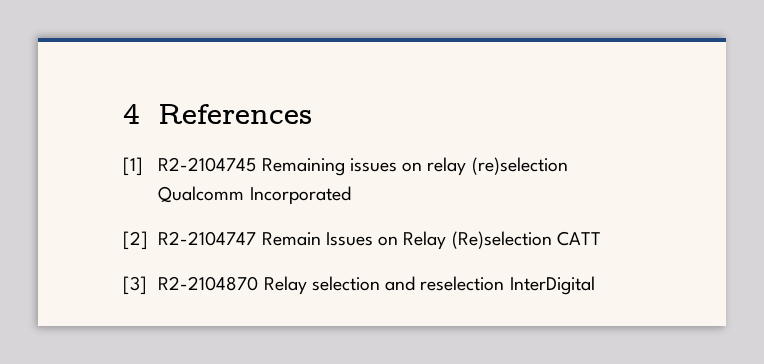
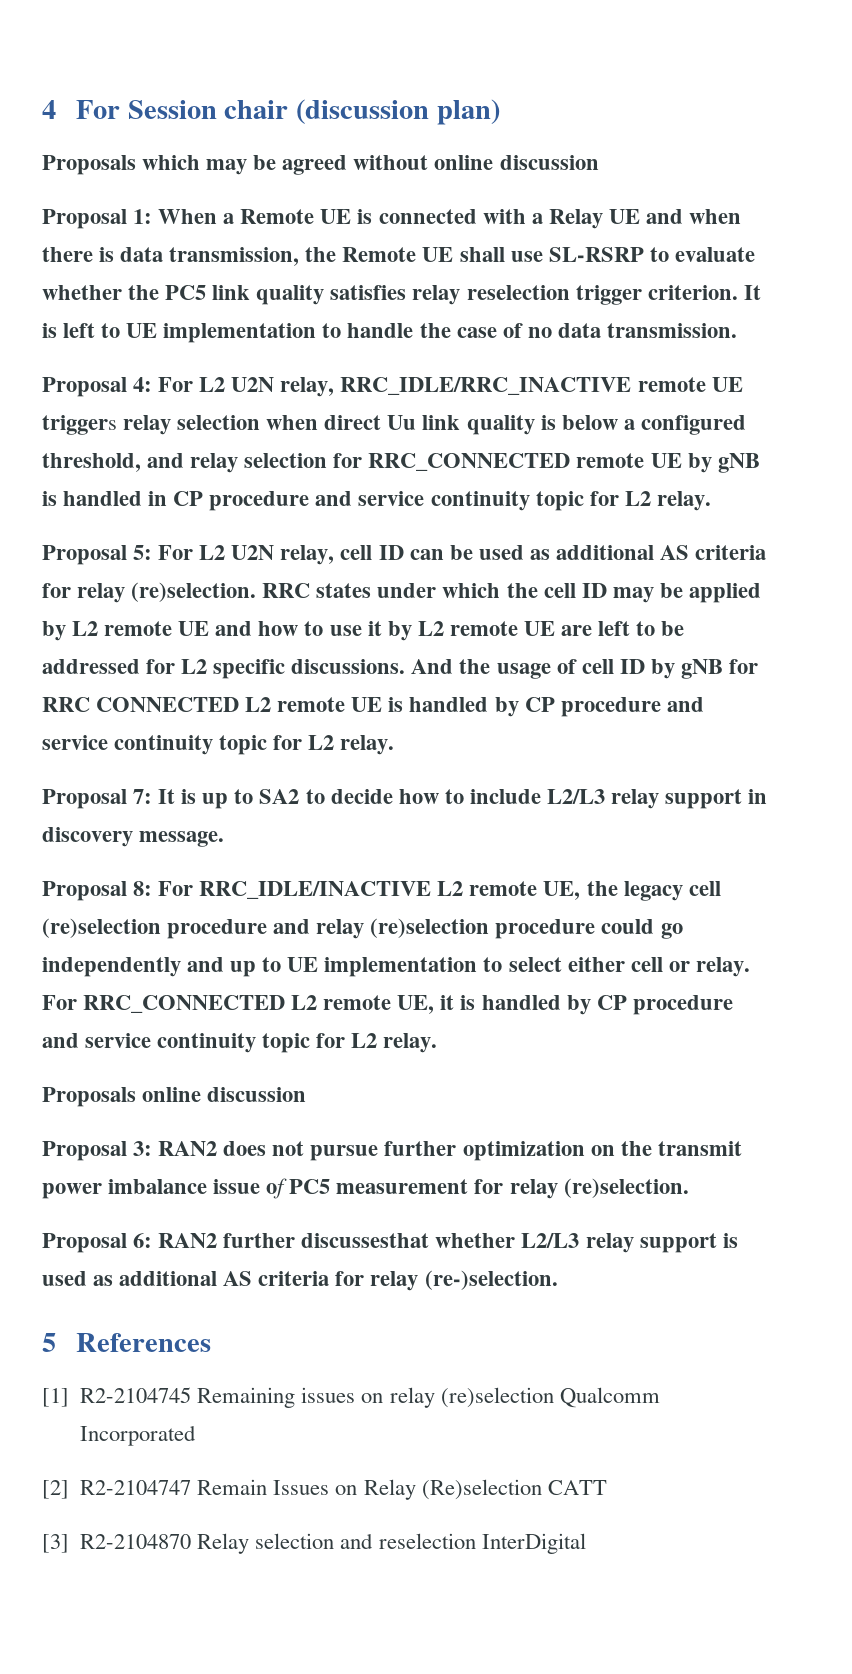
- 4 References
+ 4 For Session chair (discussion plan)
+ Proposals which may be agreed without online discussion
+ Proposal 1: When a Remote UE is connected with a Relay UE and when there is data transmission, the Remote UE shall use SL-RSRP to evaluate whether the PC5 link quality satisfies relay reselection trigger criterion. It is left to UE implementation to handle the case of no data transmission.
+ Proposal 4: For L2 U2N relay, RRC_IDLE/RRC_INACTIVE remote UE triggers relay selection when direct Uu link quality is below a configured threshold, and relay selection for RRC_CONNECTED remote UE by gNB is handled in CP procedure and service continuity topic for L2 relay.
+ Proposal 5: For L2 U2N relay, cell ID can be used as additional AS criteria for relay (re)selection. RRC states under which the cell ID may be applied by L2 remote UE and how to use it by L2 remote UE are left to be addressed for L2 specific discussions. And the usage of cell ID by gNB for RRC CONNECTED L2 remote UE is handled by CP procedure and service continuity topic for L2 relay.
+ Proposal 7: It is up to SA2 to decide how to include L2/L3 relay support in discovery message.
+ Proposal 8: For RRC_IDLE/INACTIVE L2 remote UE, the legacy cell (re)selection procedure and relay (re)selection procedure could go independently and up to UE implementation to select either cell or relay. For RRC_CONNECTED L2 remote UE, it is handled by CP procedure and service continuity topic for L2 relay.
+ Proposals online discussion
+ Proposal 3: RAN2 does not pursue further optimization on the transmit power imbalance issue of PC5 measurement for relay (re)selection.
+ Proposal 6: RAN2 further discussesthat whether L2/L3 relay support is used as additional AS criteria for relay (re-)selection.
+ 5 References

